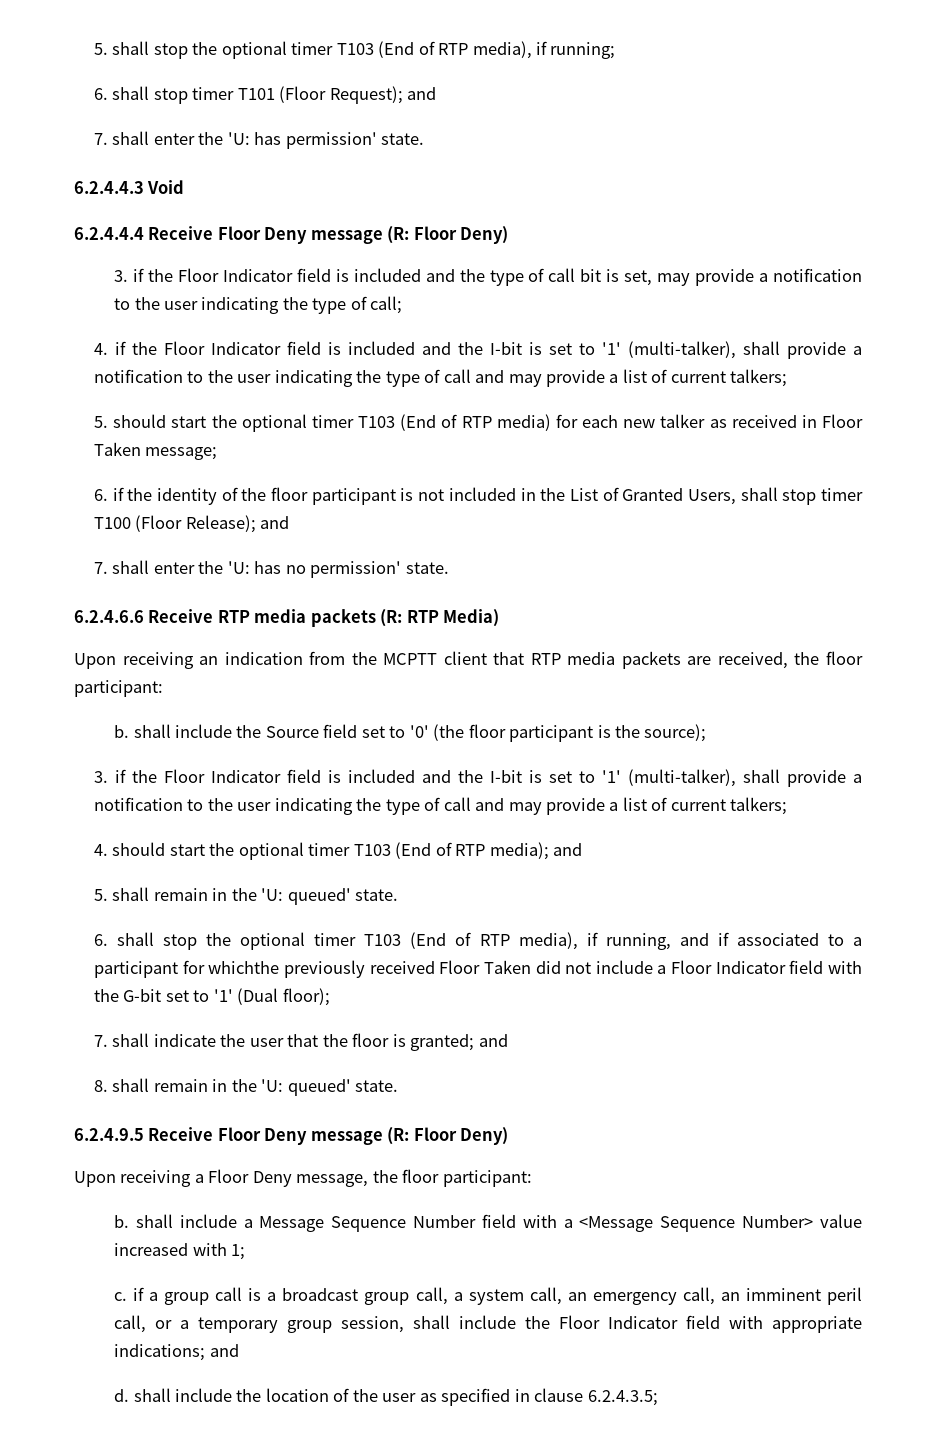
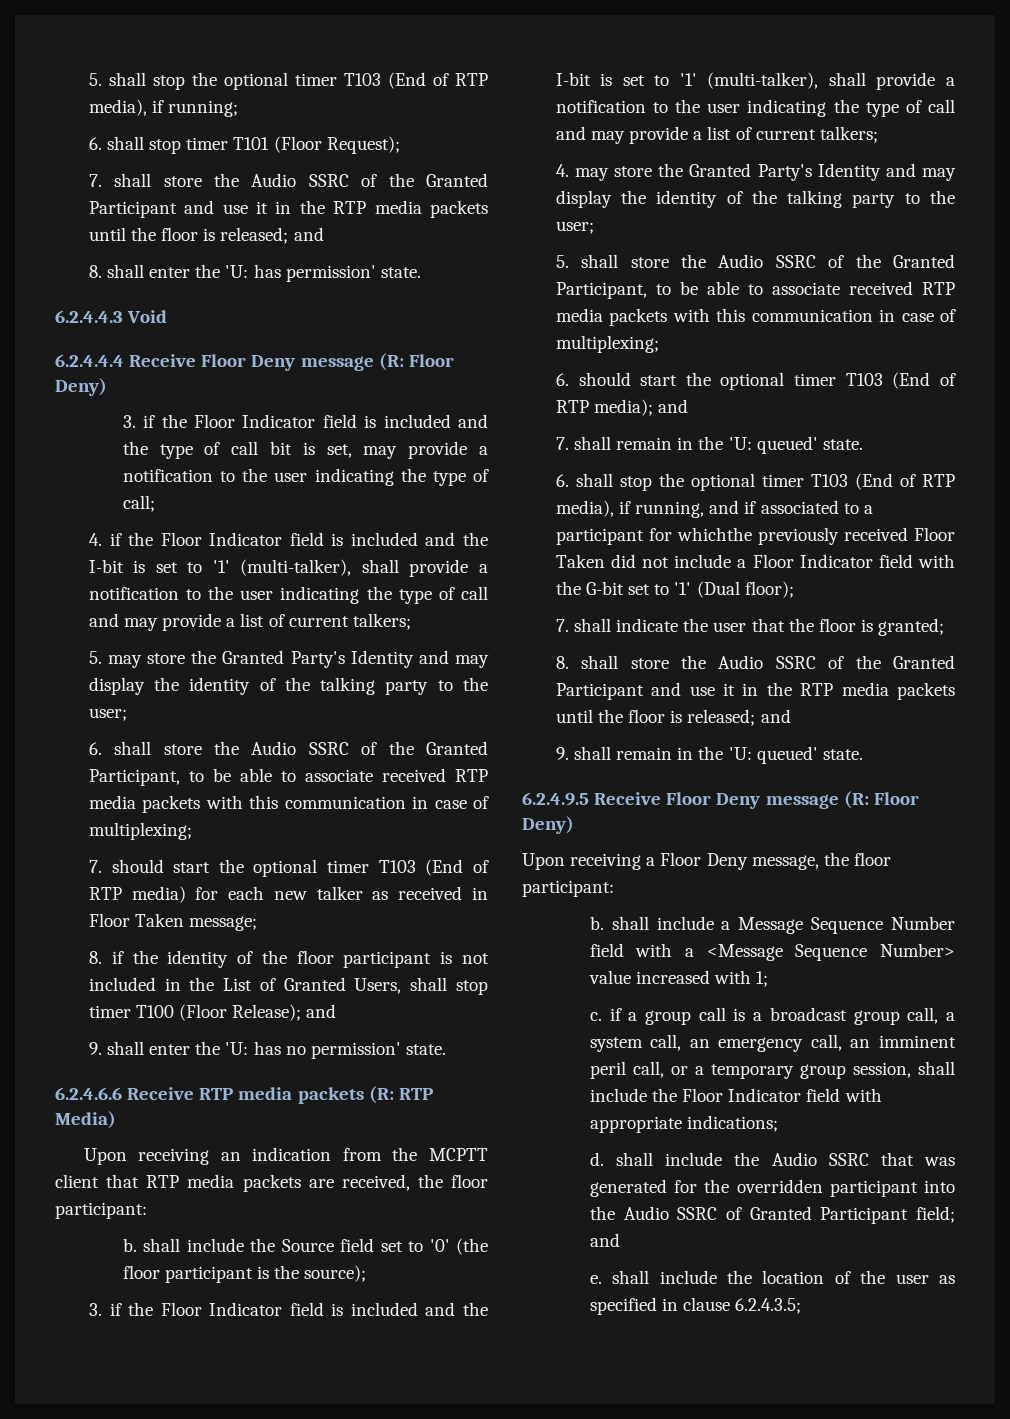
- 6. shall stop timer T101 (Floor Request); and
- 7. shall enter the 'U: has permission' state.
+ 6. shall stop timer T101 (Floor Request);
+ 7. shall store the Audio SSRC of the Granted Participant and use it in the RTP media packets until the floor is released; and
+ 8. shall enter the 'U: has permission' state.
- 5. should start the optional timer T103 (End of RTP media) for each new talker as received in Floor Taken message;
+ 5. may store the Granted Party's Identity and may display the identity of the talking party to the user;
+ 6. shall store the Audio SSRC of the Granted Participant, to be able to associate received RTP media packets with this communication in case of multiplexing;
+ 7. should start the optional timer T103 (End of RTP media) for each new talker as received in Floor Taken message;
- 6. if the identity of the floor participant is not included in the List of Granted Users, shall stop timer T100 (Floor Release); and
+ 8. if the identity of the floor participant is not included in the List of Granted Users, shall stop timer T100 (Floor Release); and
- 7. shall enter the 'U: has no permission' state.
+ 9. shall enter the 'U: has no permission' state.
- 4. should start the optional timer T103 (End of RTP media); and
+ 4. may store the Granted Party's Identity and may display the identity of the talking party to the user;
+ 5. shall store the Audio SSRC of the Granted Participant, to be able to associate received RTP media packets with this communication in case of multiplexing;
+ 6. should start the optional timer T103 (End of RTP media); and
- 5. shall remain in the 'U: queued' state.
+ 7. shall remain in the 'U: queued' state.
- 7. shall indicate the user that the floor is granted; and
- 8. shall remain in the 'U: queued' state.
+ 7. shall indicate the user that the floor is granted;
+ 8. shall store the Audio SSRC of the Granted Participant and use it in the RTP media packets until the floor is released; and
+ 9. shall remain in the 'U: queued' state.
- c. if a group call is a broadcast group call, a system call, an emergency call, an imminent peril call, or a temporary group session, shall include the Floor Indicator field with appropriate indications; and
- d. shall include the location of the user as specified in clause 6.2.4.3.5;
+ c. if a group call is a broadcast group call, a system call, an emergency call, an imminent peril call, or a temporary group session, shall include the Floor Indicator field with appropriate indications;
+ d. shall include the Audio SSRC that was generated for the overridden participant into the Audio SSRC of Granted Participant field; and
+ e. shall include the location of the user as specified in clause 6.2.4.3.5;

